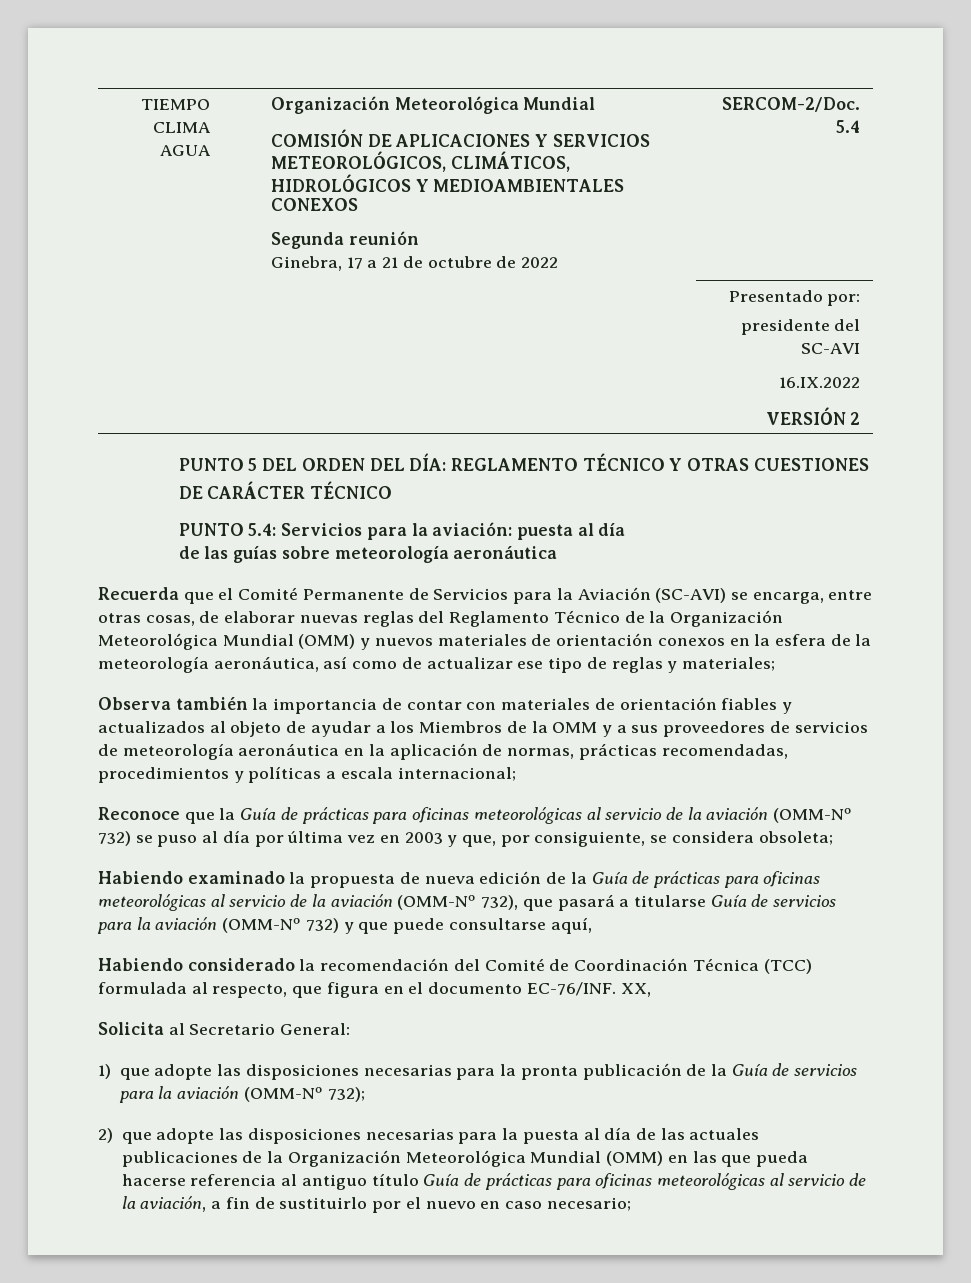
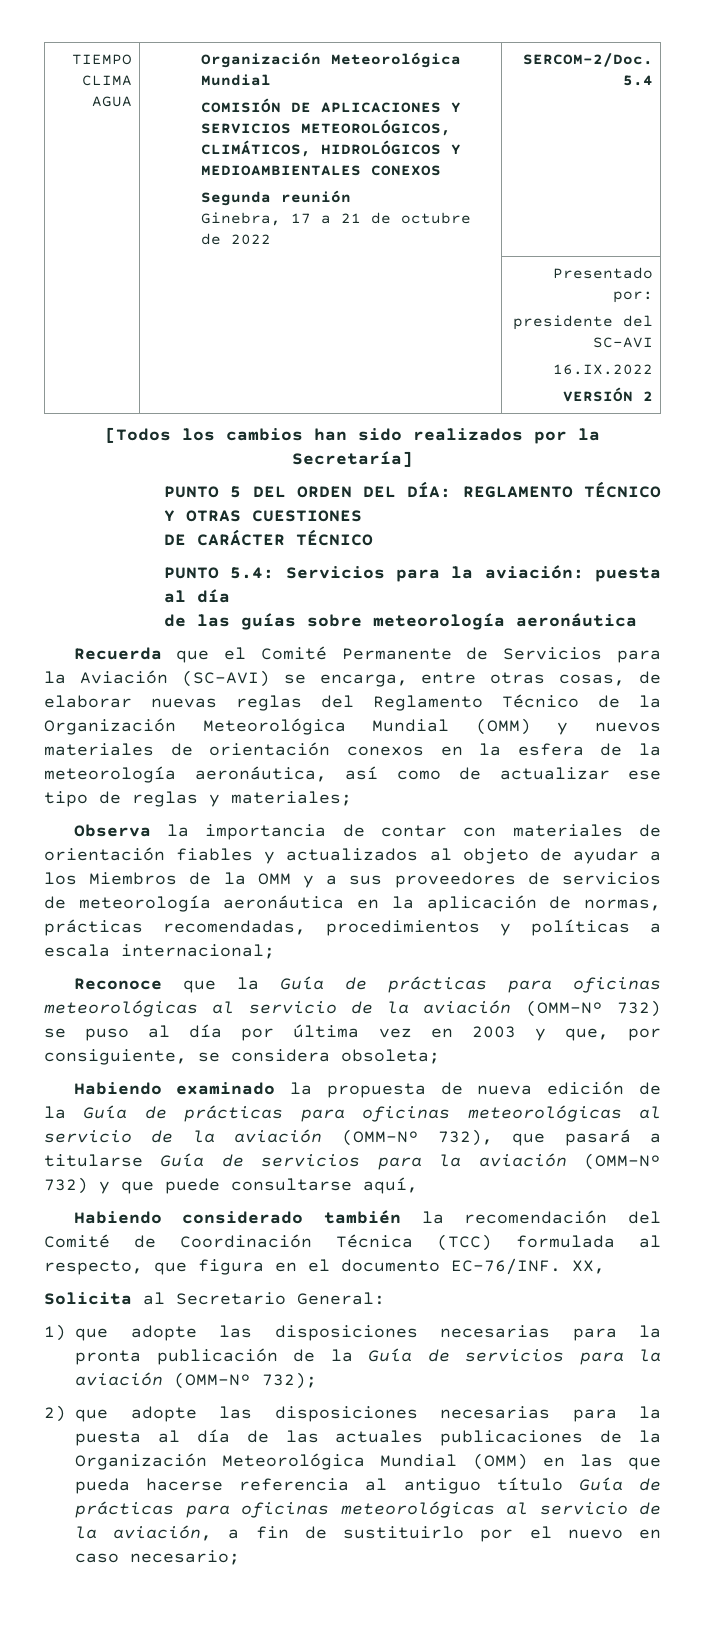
+ [Todos los cambios han sido realizados por la Secretaría]
- Observa también la importancia de contar con materiales de orientación fiables y actualizados al objeto de ayudar a los Miembros de la OMM y a sus proveedores de servicios de meteorología aeronáutica en la aplicación de normas, prácticas recomendadas, procedimientos y políticas a escala internacional;
+ Observa la importancia de contar con materiales de orientación fiables y actualizados al objeto de ayudar a los Miembros de la OMM y a sus proveedores de servicios de meteorología aeronáutica en la aplicación de normas, prácticas recomendadas, procedimientos y políticas a escala internacional;
- Habiendo considerado la recomendación del Comité de Coordinación Técnica (TCC) formulada al respecto, que figura en el documento EC-76/INF.
+ Habiendo considerado también la recomendación del Comité de Coordinación Técnica (TCC) formulada al respecto, que figura en el documento EC-76/INF.

